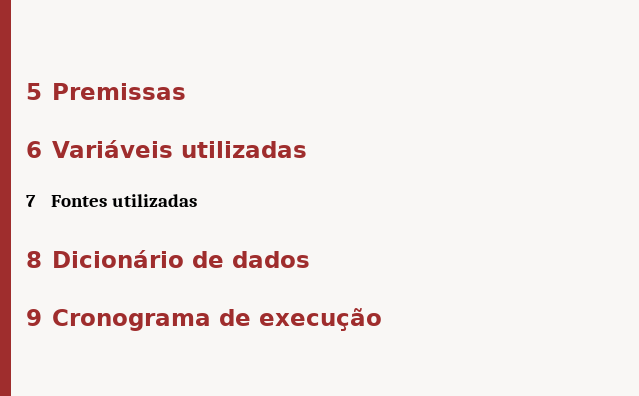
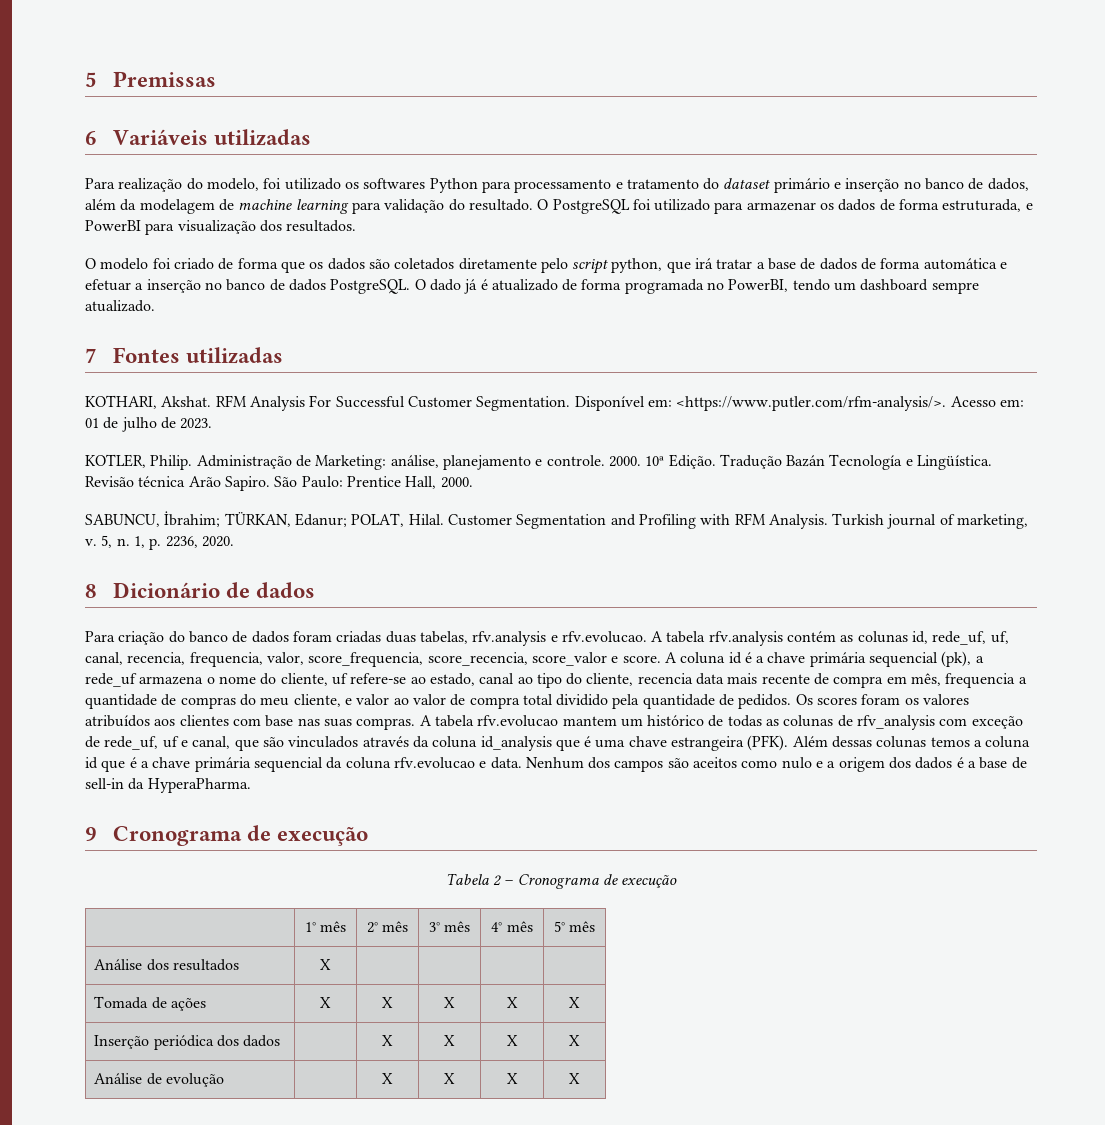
+ Para realização do modelo, foi utilizado os softwares Python para processamento e tratamento do dataset primário e inserção no banco de dados, além da modelagem de machine learning para validação do resultado. O PostgreSQL foi utilizado para armazenar os dados de forma estruturada, e PowerBI para visualização dos resultados.
+ O modelo foi criado de forma que os dados são coletados diretamente pelo script python, que irá tratar a base de dados de forma automática e efetuar a inserção no banco de dados PostgreSQL. O dado já é atualizado de forma programada no PowerBI, tendo um dashboard sempre atualizado.
  7 Fontes utilizadas
+ KOTHARI, Akshat. RFM Analysis For Successful Customer Segmentation. Disponível em: <https://www.putler.com/rfm-analysis/>. Acesso em: 01 de julho de 2023.
+ KOTLER, Philip. Administração de Marketing: análise, planejamento e controle. 2000. 10ª Edição. Tradução Bazán Tecnología e Lingüística. Revisão técnica Arão Sapiro. São Paulo: Prentice Hall, 2000.
+ SABUNCU, İbrahim; TÜRKAN, Edanur; POLAT, Hilal. Customer Segmentation and Profiling with RFM Analysis. Turkish journal of marketing, v. 5, n. 1, p. 2236, 2020.
  8 Dicionário de dados
+ Para criação do banco de dados foram criadas duas tabelas, rfv.analysis e rfv.evolucao. A tabela rfv.analysis contém as colunas id, rede_uf, uf, canal, recencia, frequencia, valor, score_frequencia, score_recencia, score_valor e score. A coluna id é a chave primária sequencial (pk), a rede_uf armazena o nome do cliente, uf refere-se ao estado, canal ao tipo do cliente, recencia data mais recente de compra em mês, frequencia a quantidade de compras do meu cliente, e valor ao valor de compra total dividido pela quantidade de pedidos. Os scores foram os valores atribuídos aos clientes com base nas suas compras. A tabela rfv.evolucao mantem um histórico de todas as colunas de rfv_analysis com exceção de rede_uf, uf e canal, que são vinculados através da coluna id_analysis que é uma chave estrangeira (PFK). Além dessas colunas temos a coluna id que é a chave primária sequencial da coluna rfv.evolucao e data. Nenhum dos campos são aceitos como nulo e a origem dos dados é a base de sell-in da HyperaPharma.
  9 Cronograma de execução
+ Tabela 2 – Cronograma de execução
+ | 1° mês | 2° mês | 3° mês | 4° mês | 5° mês
+ Análise dos resultados | X | | | |
+ Tomada de ações | X | X | X | X | X
+ Inserção periódica dos dados | | X | X | X | X
+ Análise de evolução | | X | X | X | X

